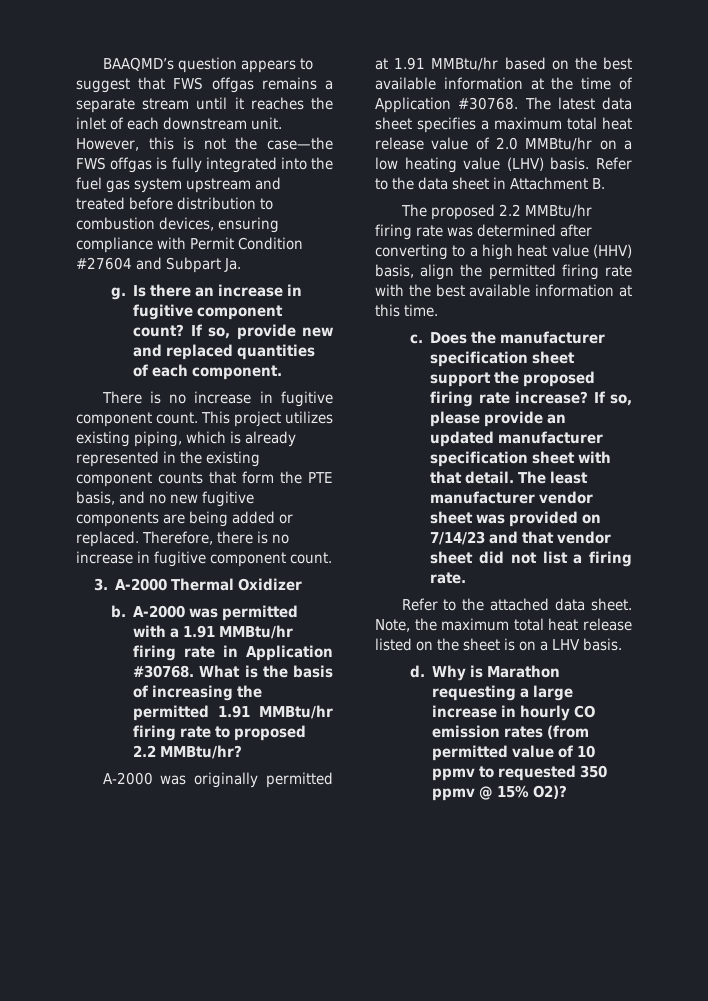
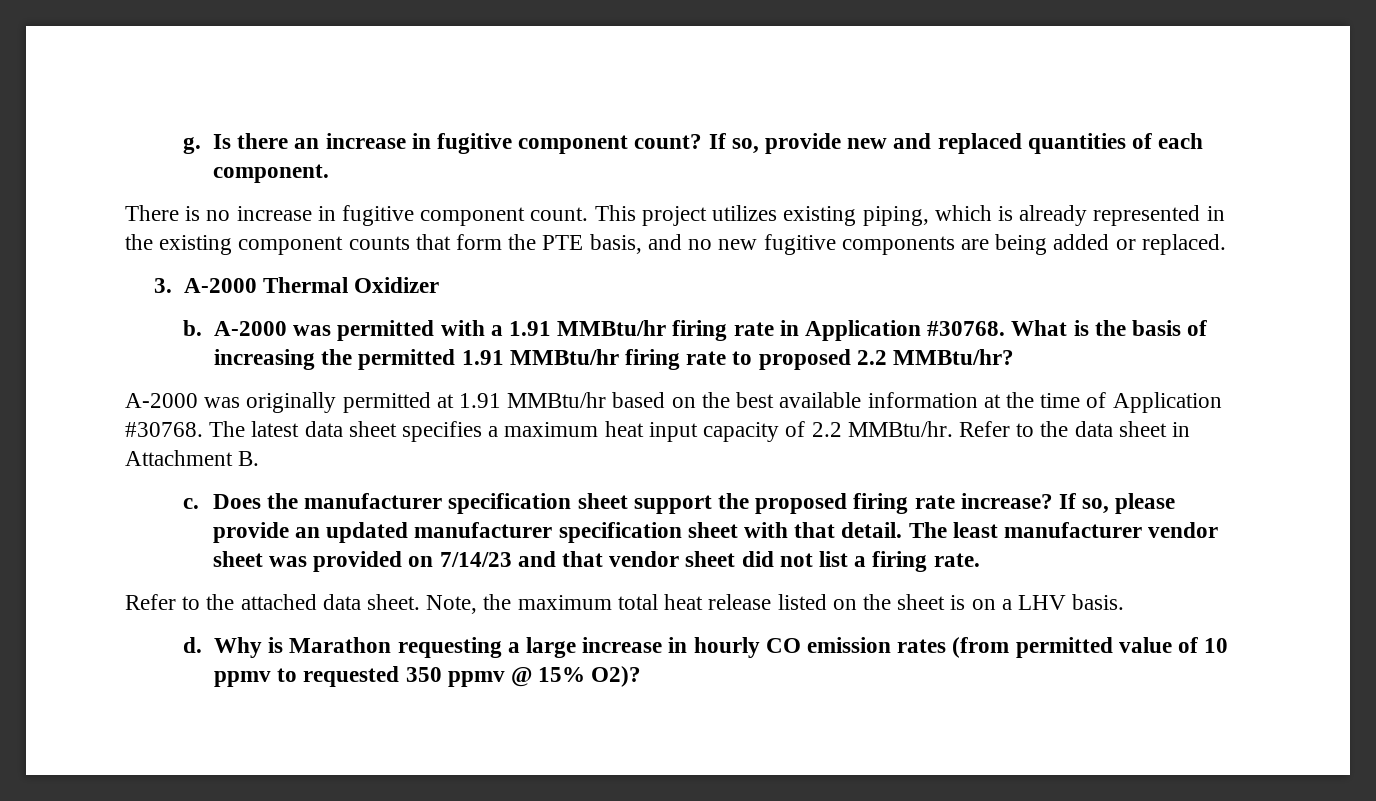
- BAAQMD’s question appears to suggest that FWS offgas remains a separate stream until it reaches the inlet of each downstream unit. However, this is not the case—the FWS offgas is fully integrated into the fuel gas system upstream and treated before distribution to combustion devices, ensuring compliance with Permit Condition #27604 and Subpart Ja.
- Therefore, there is no increase in fugitive component count.
- The latest data sheet specifies a maximum total heat release value of 2.0 MMBtu/hr on a low heating value (LHV) basis.
+ The latest data sheet specifies a maximum heat input capacity of 2.2 MMBtu/hr.
- The proposed 2.2 MMBtu/hr firing rate was determined after converting to a high heat value (HHV) basis, align the permitted firing rate with the best available information at this time.

